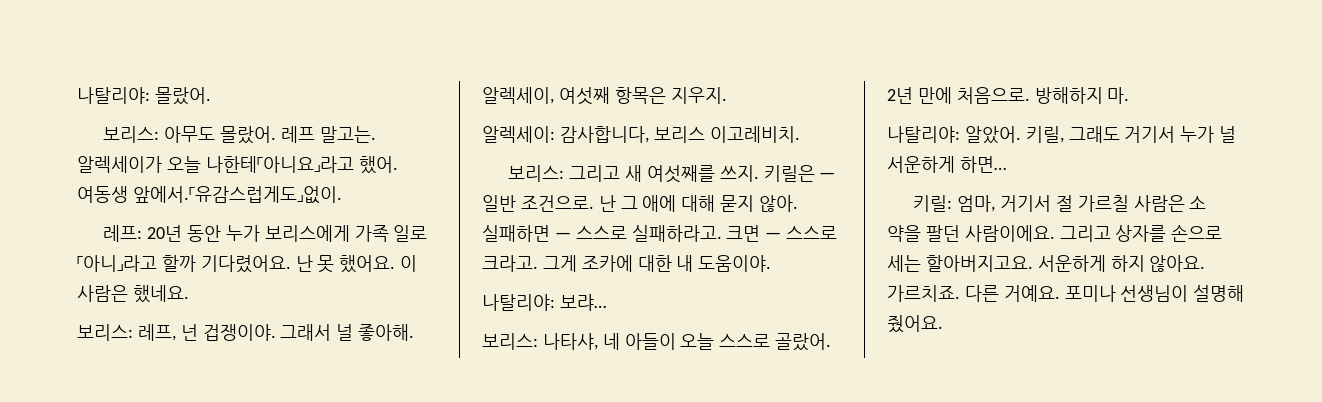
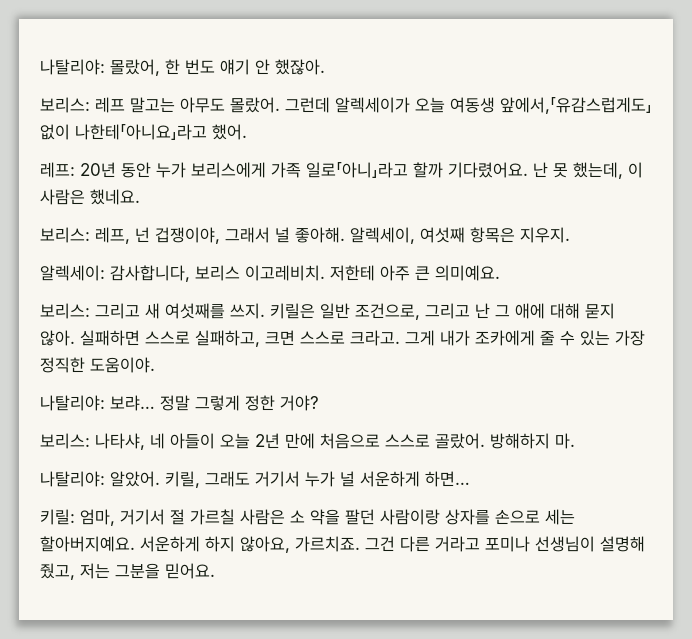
- 나탈리야: 몰랐어.
- 보리스: 아무도 몰랐어. 레프 말고는. 알렉세이가 오늘 나한테「아니요」라고 했어. 여동생 앞에서.「유감스럽게도」없이.
+ 나탈리야: 몰랐어, 한 번도 얘기 안 했잖아.
+ 보리스: 레프 말고는 아무도 몰랐어. 그런데 알렉세이가 오늘 여동생 앞에서,「유감스럽게도」없이 나한테「아니요」라고 했어.
- 난 못 했어요. 이 사람은 했네요.
+ 난 못 했는데, 이 사람은 했네요.
- 보리스: 레프, 넌 겁쟁이야. 그래서 널 좋아해.
+ 보리스: 레프, 넌 겁쟁이야, 그래서 널 좋아해.
+ 저한테 아주 큰 의미예요.
- 키릴은 — 일반 조건으로. 난 그 애에 대해 묻지 않아.
+ 키릴은 일반 조건으로, 그리고 난 그 애에 대해 묻지 않아.
- 실패하면 — 스스로 실패하라고. 크면 — 스스로 크라고. 그게 조카에 대한 내 도움이야.
+ 실패하면 스스로 실패하고, 크면 스스로 크라고. 그게 내가 조카에게 줄 수 있는 가장 정직한 도움이야.
+ 정말 그렇게 정한 거야?
- 보리스: 나타샤, 네 아들이 오늘 스스로 골랐어. 2년 만에 처음으로.
+ 보리스: 나타샤, 네 아들이 오늘 2년 만에 처음으로 스스로 골랐어.
- 키릴: 엄마, 거기서 절 가르칠 사람은 소 약을 팔던 사람이에요. 그리고 상자를 손으로 세는 할아버지고요.
+ 키릴: 엄마, 거기서 절 가르칠 사람은 소 약을 팔던 사람이랑 상자를 손으로 세는 할아버지예요.
- 서운하게 하지 않아요. 가르치죠. 다른 거예요. 포미나 선생님이 설명해 줬어요.
+ 서운하게 하지 않아요, 가르치죠. 그건 다른 거라고 포미나 선생님이 설명해 줬고, 저는 그분을 믿어요.

